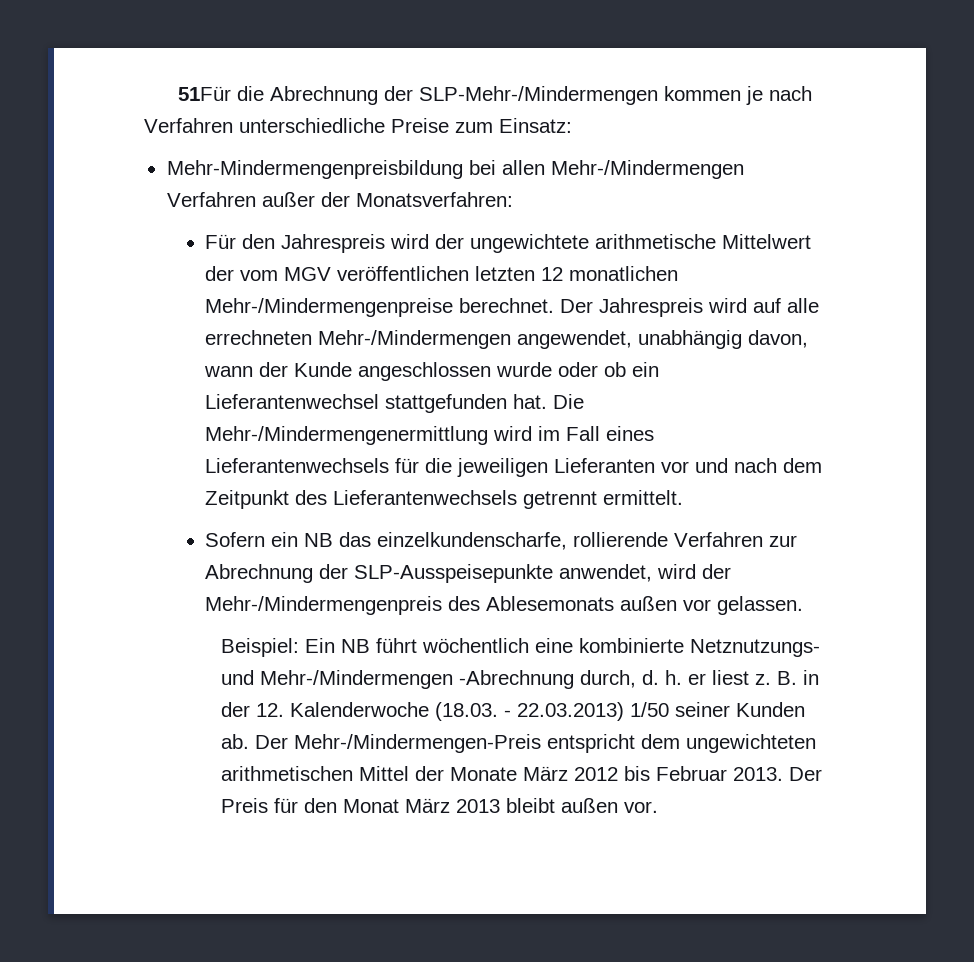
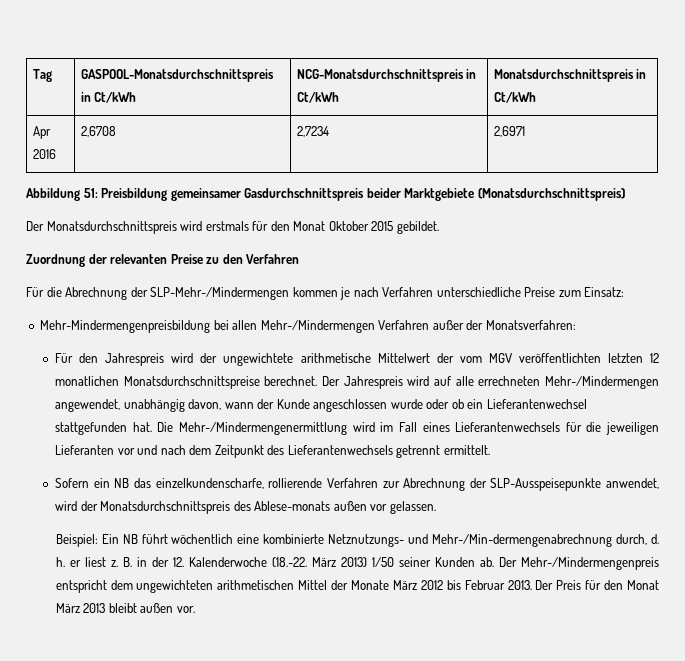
- 51Für die Abrechnung der SLP-Mehr-/Mindermengen kommen je nach Verfahren unterschiedliche Preise zum Einsatz:
+ Tag | GASPOOL-Monatsdurchschnittspreis in Ct/kWh | NCG-Monatsdurchschnittspreis in Ct/kWh | Monatsdurchschnittspreis in Ct/kWh
+ Apr 2016 | 2,6708 | 2,7234 | 2,6971
+ Abbildung 51: Preisbildung gemeinsamer Gasdurchschnittspreis beider Marktgebiete (Monatsdurchschnittspreis)
+ Der Monatsdurchschnittspreis wird erstmals für den Monat Oktober 2015 gebildet.
+ Zuordnung der relevanten Preise zu den Verfahren
+ Für die Abrechnung der SLP-Mehr-/Mindermengen kommen je nach Verfahren unterschiedliche Preise zum Einsatz:
- Für den Jahrespreis wird der ungewichtete arithmetische Mittelwert der vom MGV veröffentlichen letzten 12 monatlichen Mehr-/Mindermengenpreise berechnet.
+ Für den Jahrespreis wird der ungewichtete arithmetische Mittelwert der vom MGV veröffentlichten letzten 12 monatlichen Monatsdurchschnittspreise berechnet.
- Sofern ein NB das einzelkundenscharfe, rollierende Verfahren zur Abrechnung der SLP-Ausspeisepunkte anwendet, wird der Mehr-/Mindermengenpreis des Ablesemonats außen vor gelassen.
+ Sofern ein NB das einzelkundenscharfe, rollierende Verfahren zur Abrechnung der SLP-Ausspeisepunkte anwendet, wird der Monatsdurchschnittspreis des Ablese-monats außen vor gelassen.
- Beispiel: Ein NB führt wöchentlich eine kombinierte Netznutzungs- und Mehr-/Mindermengen -Abrechnung durch, d. h. er liest z.
+ Beispiel: Ein NB führt wöchentlich eine kombinierte Netznutzungs- und Mehr-/Min-dermengenabrechnung durch, d. h. er liest z.
- B. in der 12. Kalenderwoche (18.03. - 22.03.2013) 1/50 seiner Kunden ab.
+ B. in der 12. Kalenderwoche (18.-22. März 2013) 1/50 seiner Kunden ab.
- Der Mehr-/Mindermengen-Preis entspricht dem ungewichteten arithmetischen Mittel der Monate März 2012 bis Februar 2013.
+ Der Mehr-/Mindermengenpreis entspricht dem ungewichteten arithmetischen Mittel der Monate März 2012 bis Februar 2013.

